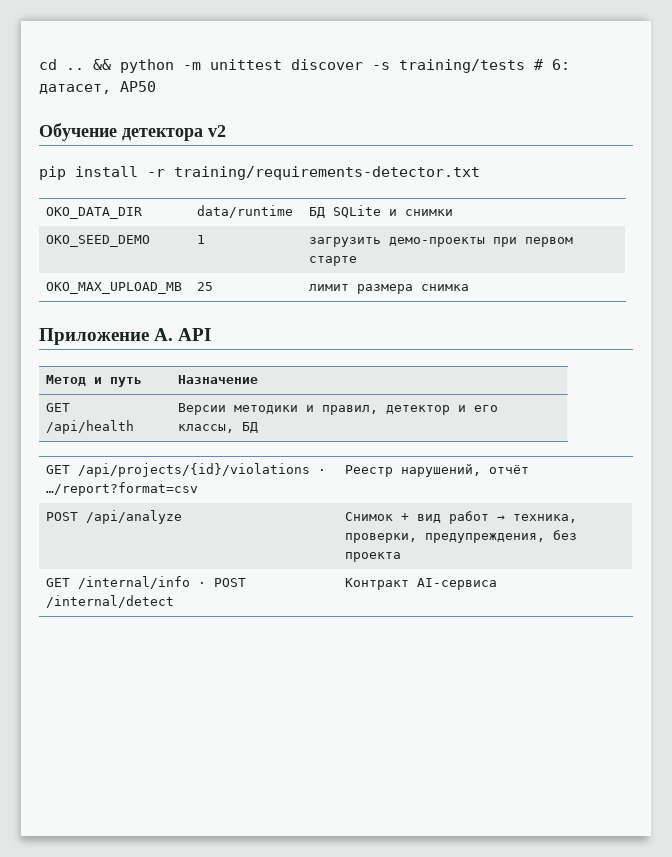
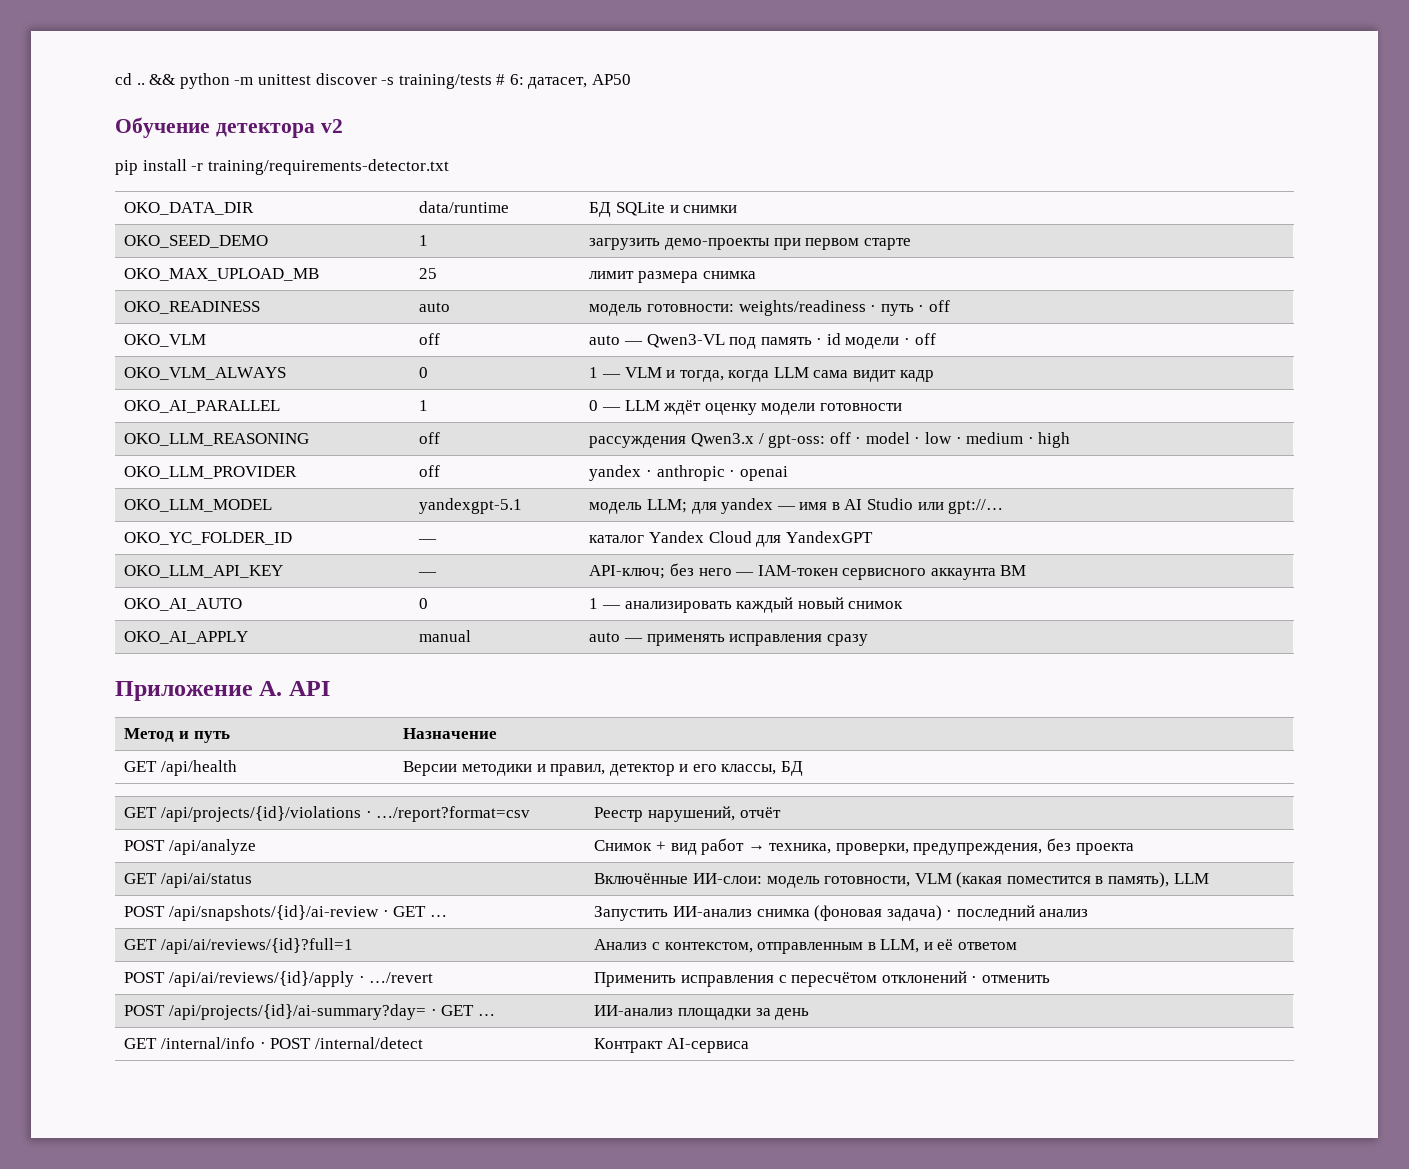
+ OKO_READINESS | auto | модель готовности: weights/readiness · путь · off
+ OKO_VLM | off | auto — Qwen3-VL под память · id модели · off
+ OKO_VLM_ALWAYS | 0 | 1 — VLM и тогда, когда LLM сама видит кадр
+ OKO_AI_PARALLEL | 1 | 0 — LLM ждёт оценку модели готовности
+ OKO_LLM_REASONING | off | рассуждения Qwen3.x / gpt-oss: off · model · low · medium · high
+ OKO_LLM_PROVIDER | off | yandex · anthropic · openai
+ OKO_LLM_MODEL | yandexgpt-5.1 | модель LLM; для yandex — имя в AI Studio или gpt://…
+ OKO_YC_FOLDER_ID | — | каталог Yandex Cloud для YandexGPT
+ OKO_LLM_API_KEY | — | API-ключ; без него — IAM-токен сервисного аккаунта ВМ
+ OKO_AI_AUTO | 0 | 1 — анализировать каждый новый снимок
+ OKO_AI_APPLY | manual | auto — применять исправления сразу
+ GET /api/ai/status | Включённые ИИ-слои: модель готовности, VLM (какая поместится в память), LLM
+ POST /api/snapshots/{id}/ai-review · GET … | Запустить ИИ-анализ снимка (фоновая задача) · последний анализ
+ GET /api/ai/reviews/{id}?full=1 | Анализ с контекстом, отправленным в LLM, и её ответом
+ POST /api/ai/reviews/{id}/apply · …/revert | Применить исправления с пересчётом отклонений · отменить
+ POST /api/projects/{id}/ai-summary?day= · GET … | ИИ-анализ площадки за день

